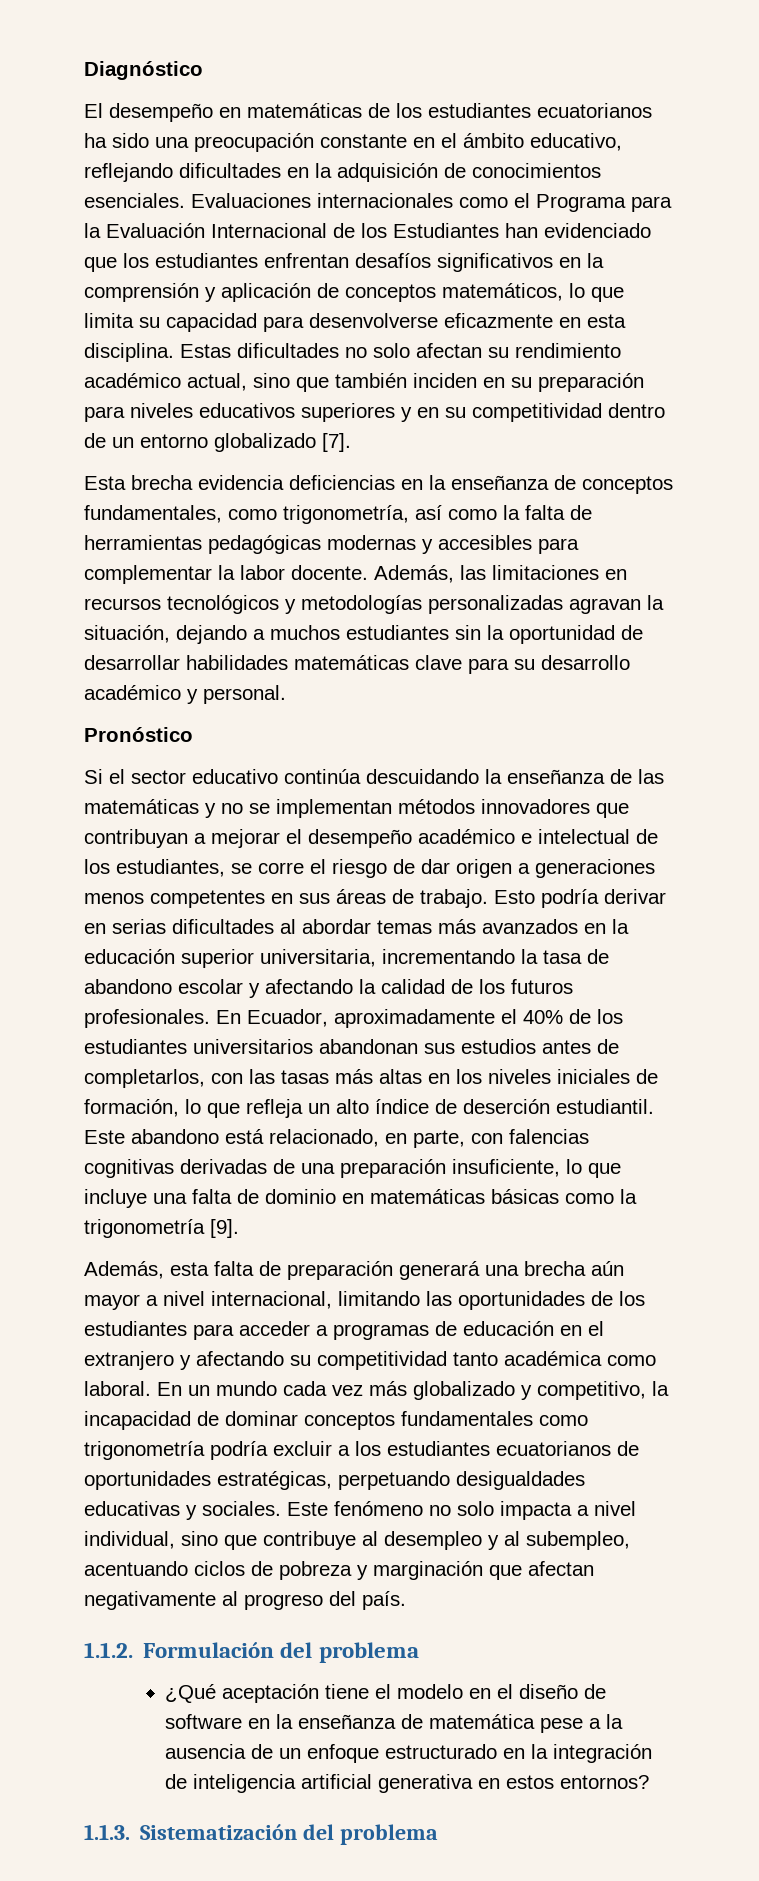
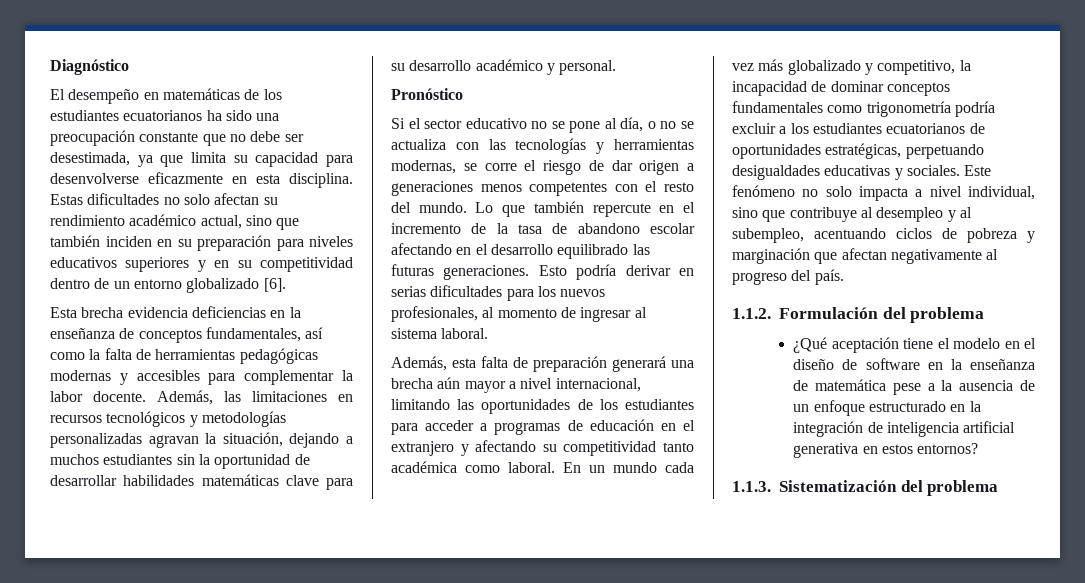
- El desempeño en matemáticas de los estudiantes ecuatorianos ha sido una preocupación constante en el ámbito educativo, reflejando dificultades en la adquisición de conocimientos esenciales. Evaluaciones internacionales como el Programa para la Evaluación Internacional de los Estudiantes han evidenciado que los estudiantes enfrentan desafíos significativos en la comprensión y aplicación de conceptos matemáticos, lo que limita su capacidad para desenvolverse eficazmente en esta disciplina.
+ El desempeño en matemáticas de los estudiantes ecuatorianos ha sido una preocupación constante que no debe ser desestimada, ya que limita su capacidad para desenvolverse eficazmente en esta disciplina.
- Estas dificultades no solo afectan su rendimiento académico actual, sino que también inciden en su preparación para niveles educativos superiores y en su competitividad dentro de un entorno globalizado [7].
+ Estas dificultades no solo afectan su rendimiento académico actual, sino que también inciden en su preparación para niveles educativos superiores y en su competitividad dentro de un entorno globalizado [6].
- Esta brecha evidencia deficiencias en la enseñanza de conceptos fundamentales, como trigonometría, así como la falta de herramientas pedagógicas modernas y accesibles para complementar la labor docente.
+ Esta brecha evidencia deficiencias en la enseñanza de conceptos fundamentales, así como la falta de herramientas pedagógicas modernas y accesibles para complementar la labor docente.
- Si el sector educativo continúa descuidando la enseñanza de las matemáticas y no se implementan métodos innovadores que contribuyan a mejorar el desempeño académico e intelectual de los estudiantes, se corre el riesgo de dar origen a generaciones menos competentes en sus áreas de trabajo.
+ Si el sector educativo no se pone al día, o no se actualiza con las tecnologías y herramientas modernas, se corre el riesgo de dar origen a generaciones menos competentes con el resto del mundo. Lo que también repercute en el incremento de la tasa de abandono escolar afectando en el desarrollo equilibrado las futuras generaciones.
- Esto podría derivar en serias dificultades al abordar temas más avanzados en la educación superior universitaria, incrementando la tasa de abandono escolar y afectando la calidad de los futuros profesionales. En Ecuador, aproximadamente el 40% de los estudiantes universitarios abandonan sus estudios antes de completarlos, con las tasas más altas en los niveles iniciales de formación, lo que refleja un alto índice de deserción estudiantil. Este abandono está relacionado, en parte, con falencias cognitivas derivadas de una preparación insuficiente, lo que incluye una falta de dominio en matemáticas básicas como la trigonometría [9].
+ Esto podría derivar en serias dificultades para los nuevos profesionales, al momento de ingresar al sistema laboral.

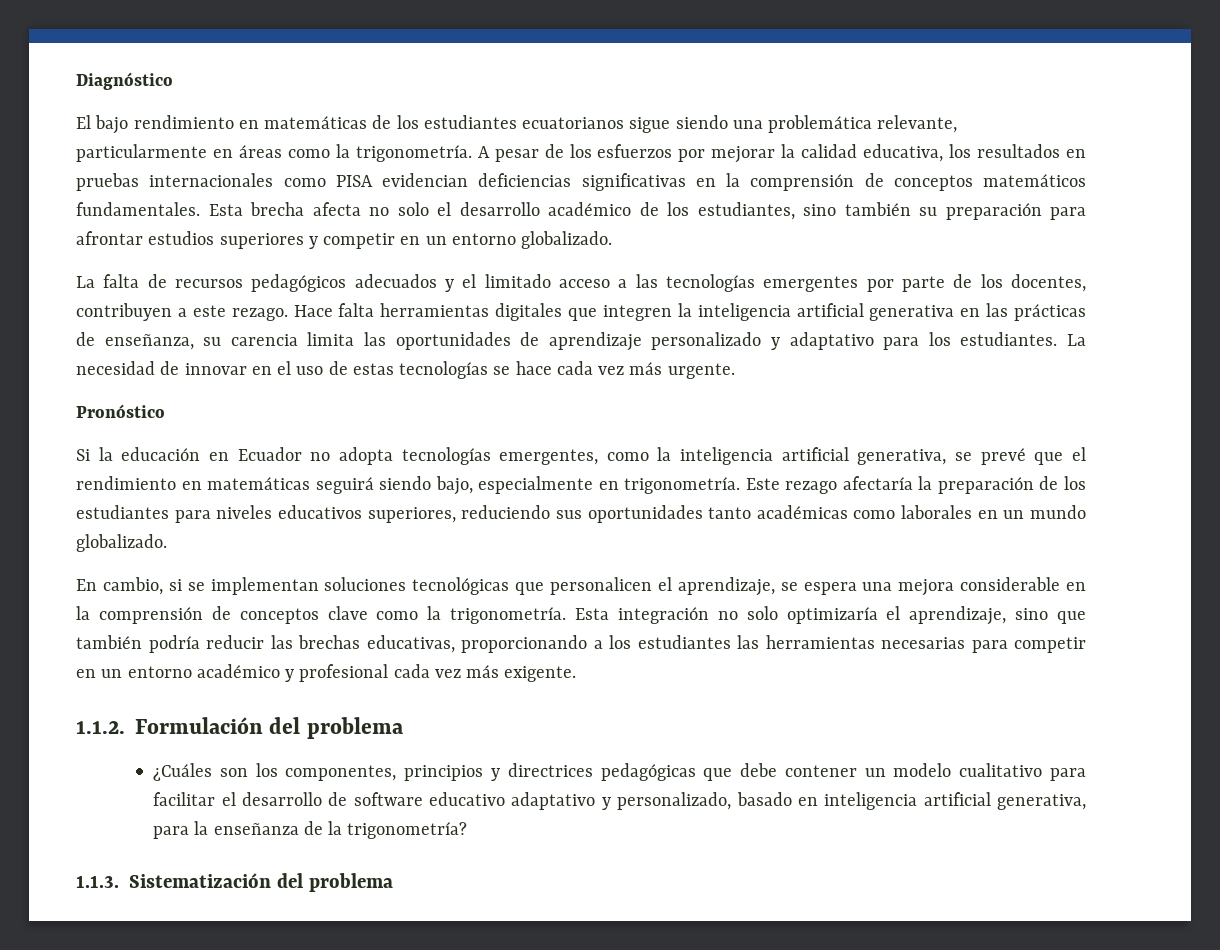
- El desempeño en matemáticas de los estudiantes ecuatorianos ha sido una preocupación constante que no debe ser desestimada, ya que limita su capacidad para desenvolverse eficazmente en esta disciplina. Estas dificultades no solo afectan su rendimiento académico actual, sino que también inciden en su preparación para niveles educativos superiores y en su competitividad dentro de un entorno globalizado [6].
- Esta brecha evidencia deficiencias en la enseñanza de conceptos fundamentales, así como la falta de herramientas pedagógicas modernas y accesibles para complementar la labor docente. Además, las limitaciones en recursos tecnológicos y metodologías personalizadas agravan la situación, dejando a muchos estudiantes sin la oportunidad de desarrollar habilidades matemáticas clave para su desarrollo académico y personal.
+ El bajo rendimiento en matemáticas de los estudiantes ecuatorianos sigue siendo una problemática relevante, particularmente en áreas como la trigonometría. A pesar de los esfuerzos por mejorar la calidad educativa, los resultados en pruebas internacionales como PISA evidencian deficiencias significativas en la comprensión de conceptos matemáticos fundamentales. Esta brecha afecta no solo el desarrollo académico de los estudiantes, sino también su preparación para afrontar estudios superiores y competir en un entorno globalizado.
+ La falta de recursos pedagógicos adecuados y el limitado acceso a las tecnologías emergentes por parte de los docentes, contribuyen a este rezago. Hace falta herramientas digitales que integren la inteligencia artificial generativa en las prácticas de enseñanza, su carencia limita las oportunidades de aprendizaje personalizado y adaptativo para los estudiantes. La necesidad de innovar en el uso de estas tecnologías se hace cada vez más urgente.
  Pronóstico
- Si el sector educativo no se pone al día, o no se actualiza con las tecnologías y herramientas modernas, se corre el riesgo de dar origen a generaciones menos competentes con el resto del mundo. Lo que también repercute en el incremento de la tasa de abandono escolar afectando en el desarrollo equilibrado las futuras generaciones. Esto podría derivar en serias dificultades para los nuevos profesionales, al momento de ingresar al sistema laboral.
- Además, esta falta de preparación generará una brecha aún mayor a nivel internacional, limitando las oportunidades de los estudiantes para acceder a programas de educación en el extranjero y afectando su competitividad tanto académica como laboral. En un mundo cada vez más globalizado y competitivo, la incapacidad de dominar conceptos fundamentales como trigonometría podría excluir a los estudiantes ecuatorianos de oportunidades estratégicas, perpetuando desigualdades educativas y sociales. Este fenómeno no solo impacta a nivel individual, sino que contribuye al desempleo y al subempleo, acentuando ciclos de pobreza y marginación que afectan negativamente al progreso del país.
+ Si la educación en Ecuador no adopta tecnologías emergentes, como la inteligencia artificial generativa, se prevé que el rendimiento en matemáticas seguirá siendo bajo, especialmente en trigonometría. Este rezago afectaría la preparación de los estudiantes para niveles educativos superiores, reduciendo sus oportunidades tanto académicas como laborales en un mundo globalizado.
+ En cambio, si se implementan soluciones tecnológicas que personalicen el aprendizaje, se espera una mejora considerable en la comprensión de conceptos clave como la trigonometría. Esta integración no solo optimizaría el aprendizaje, sino que también podría reducir las brechas educativas, proporcionando a los estudiantes las herramientas necesarias para competir en un entorno académico y profesional cada vez más exigente.
  1.1.2. Formulación del problema
- ¿Qué aceptación tiene el modelo en el diseño de software en la enseñanza de matemática pese a la ausencia de un enfoque estructurado en la integración de inteligencia artificial generativa en estos entornos?
+ ¿Cuáles son los componentes, principios y directrices pedagógicas que debe contener un modelo cualitativo para facilitar el desarrollo de software educativo adaptativo y personalizado, basado en inteligencia artificial generativa, para la enseñanza de la trigonometría?

